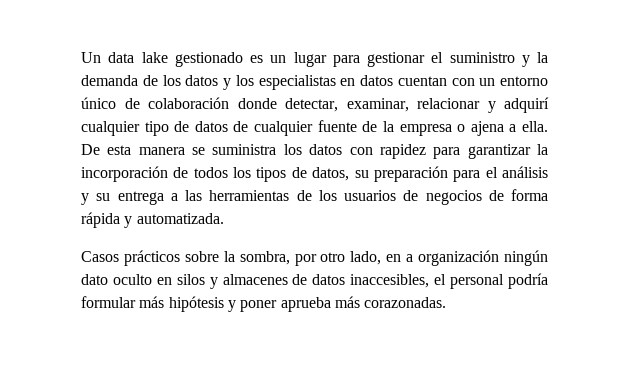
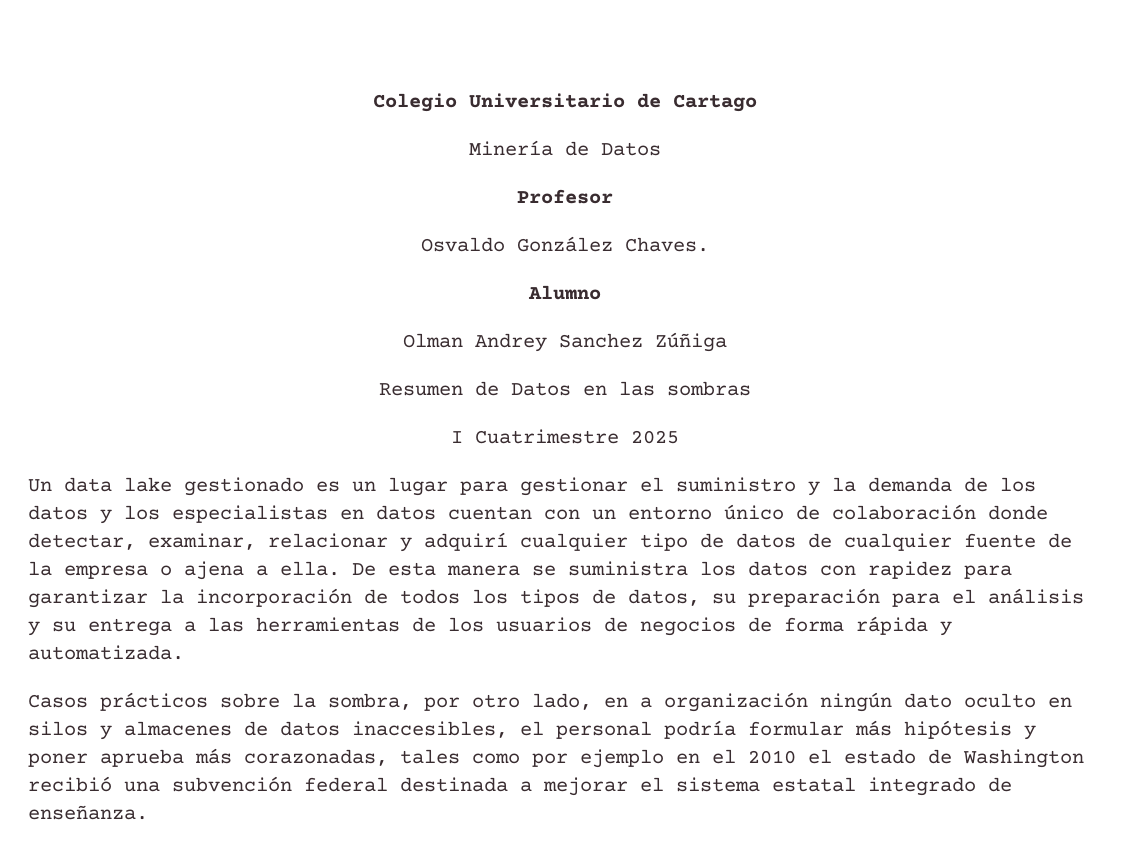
+ Colegio Universitario de Cartago
+ Minería de Datos
+ Profesor
+ Osvaldo González Chaves.
+ Alumno
+ Olman Andrey Sanchez Zúñiga
+ Resumen de Datos en las sombras
+ I Cuatrimestre 2025
- Casos prácticos sobre la sombra, por otro lado, en a organización ningún dato oculto en silos y almacenes de datos inaccesibles, el personal podría formular más hipótesis y poner aprueba más corazonadas.
+ Casos prácticos sobre la sombra, por otro lado, en a organización ningún dato oculto en silos y almacenes de datos inaccesibles, el personal podría formular más hipótesis y poner aprueba más corazonadas, tales como por ejemplo en el 2010 el estado de Washington recibió una subvención federal destinada a mejorar el sistema estatal integrado de enseñanza.

